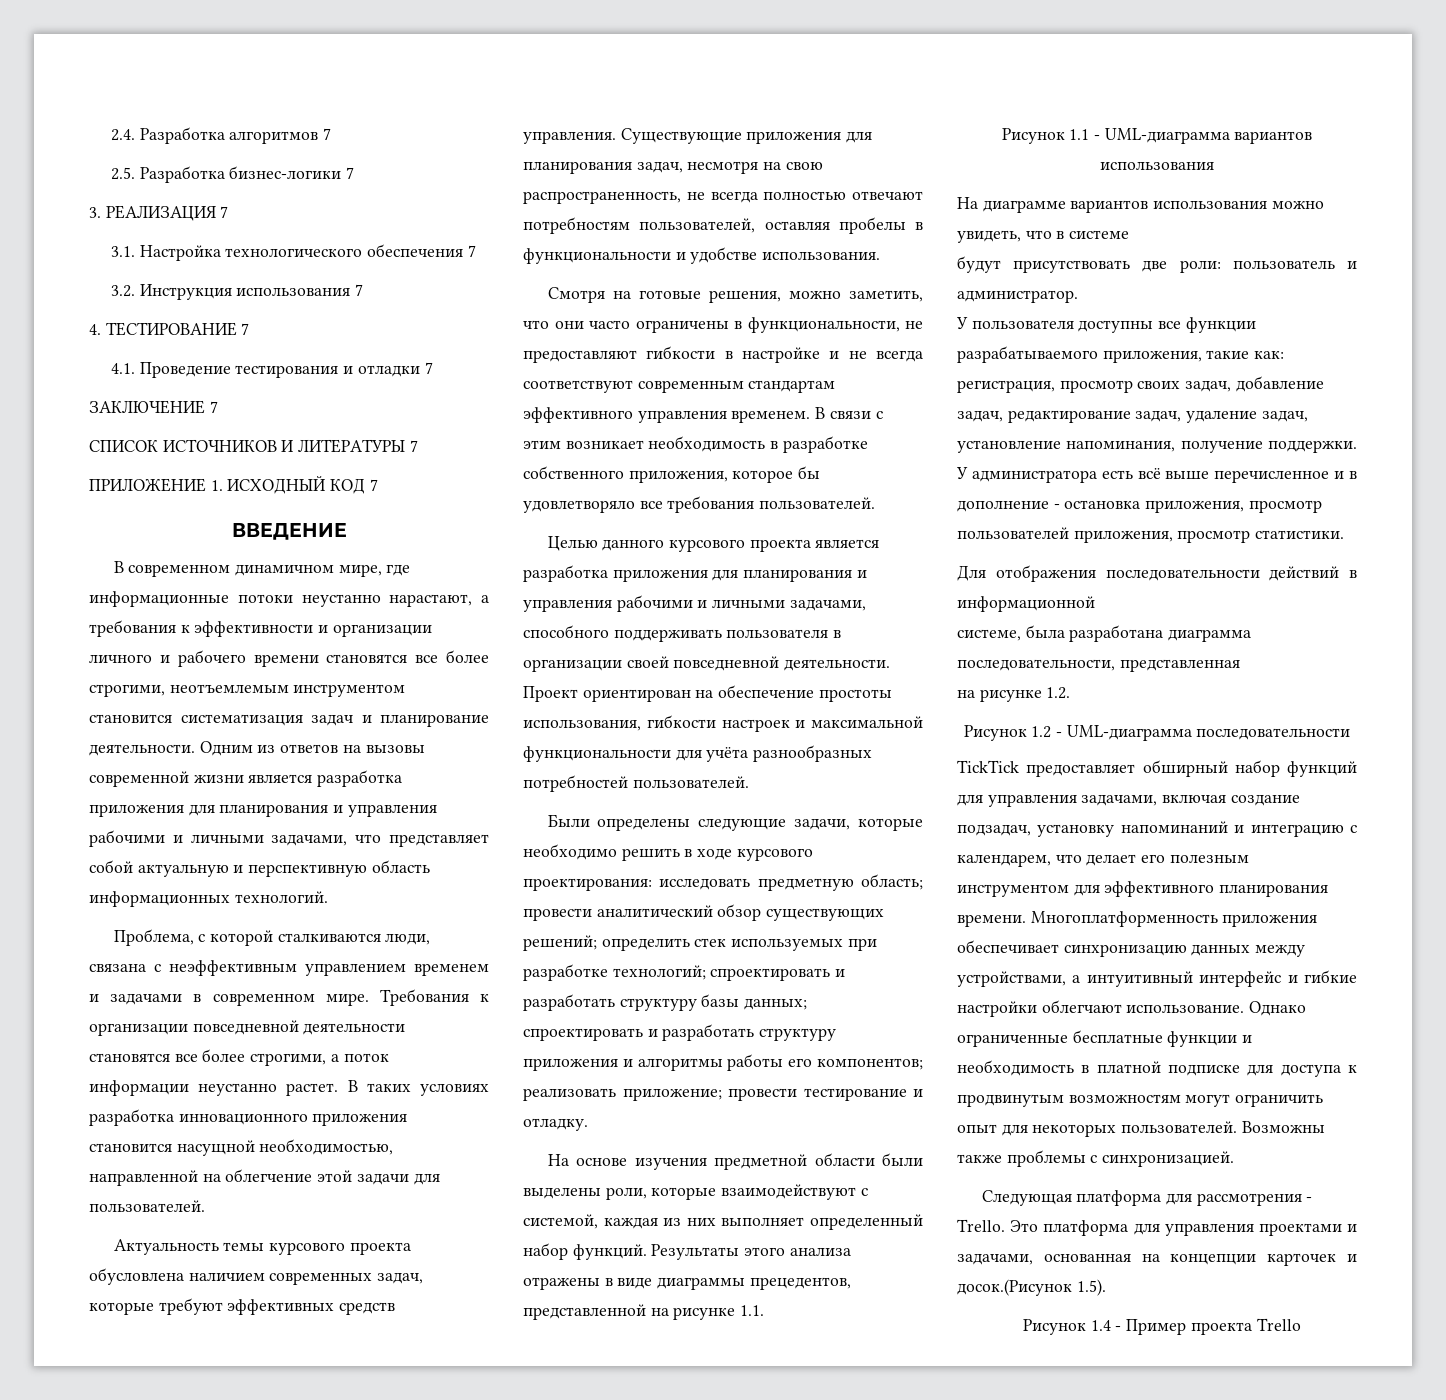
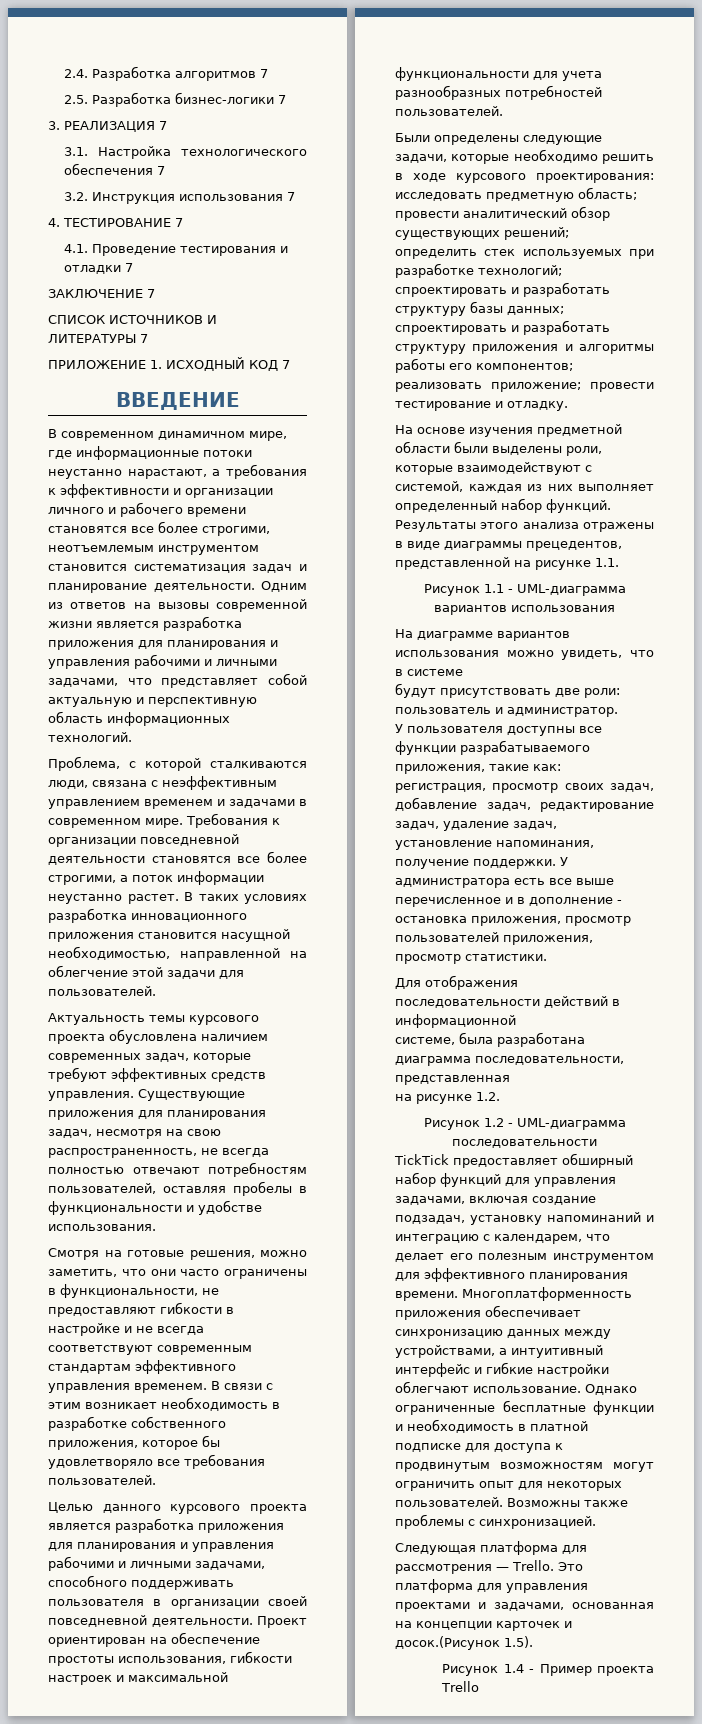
- Проект ориентирован на обеспечение простоты использования, гибкости настроек и максимальной функциональности для учёта разнообразных потребностей пользователей.
+ Проект ориентирован на обеспечение простоты использования, гибкости настроек и максимальной функциональности для учета разнообразных потребностей пользователей.
- У администратора есть всё выше перечисленное и в дополнение - остановка приложения, просмотр пользователей приложения, просмотр статистики.
+ У администратора есть все выше перечисленное и в дополнение - остановка приложения, просмотр пользователей приложения, просмотр статистики.
- Следующая платформа для рассмотрения - Trello.
+ Следующая платформа для рассмотрения — Trello.

